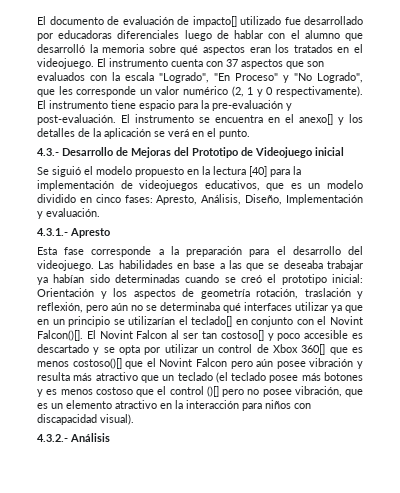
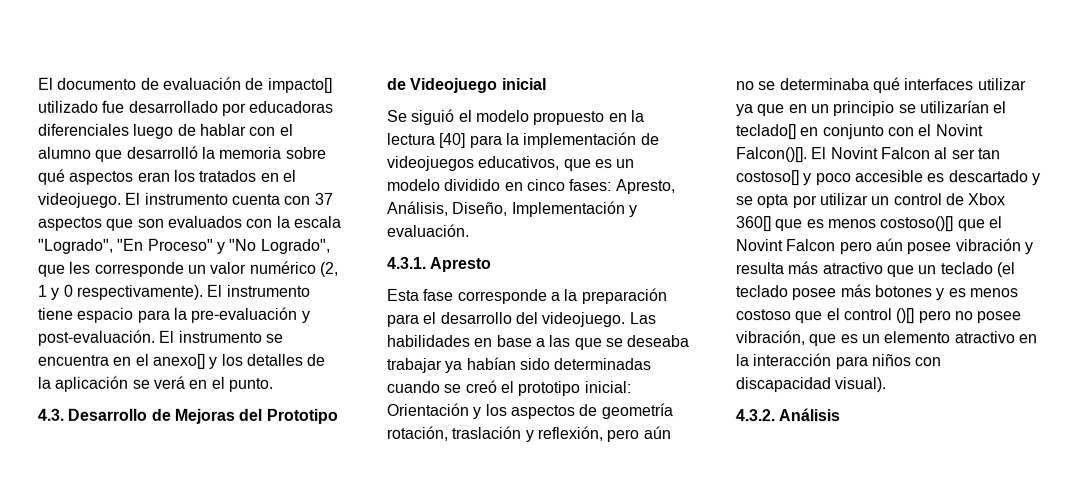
- 4.3.- Desarrollo de Mejoras del Prototipo de Videojuego inicial
+ 4.3. Desarrollo de Mejoras del Prototipo de Videojuego inicial
- 4.3.1.- Apresto
+ 4.3.1. Apresto
- 4.3.2.- Análisis
+ 4.3.2. Análisis

